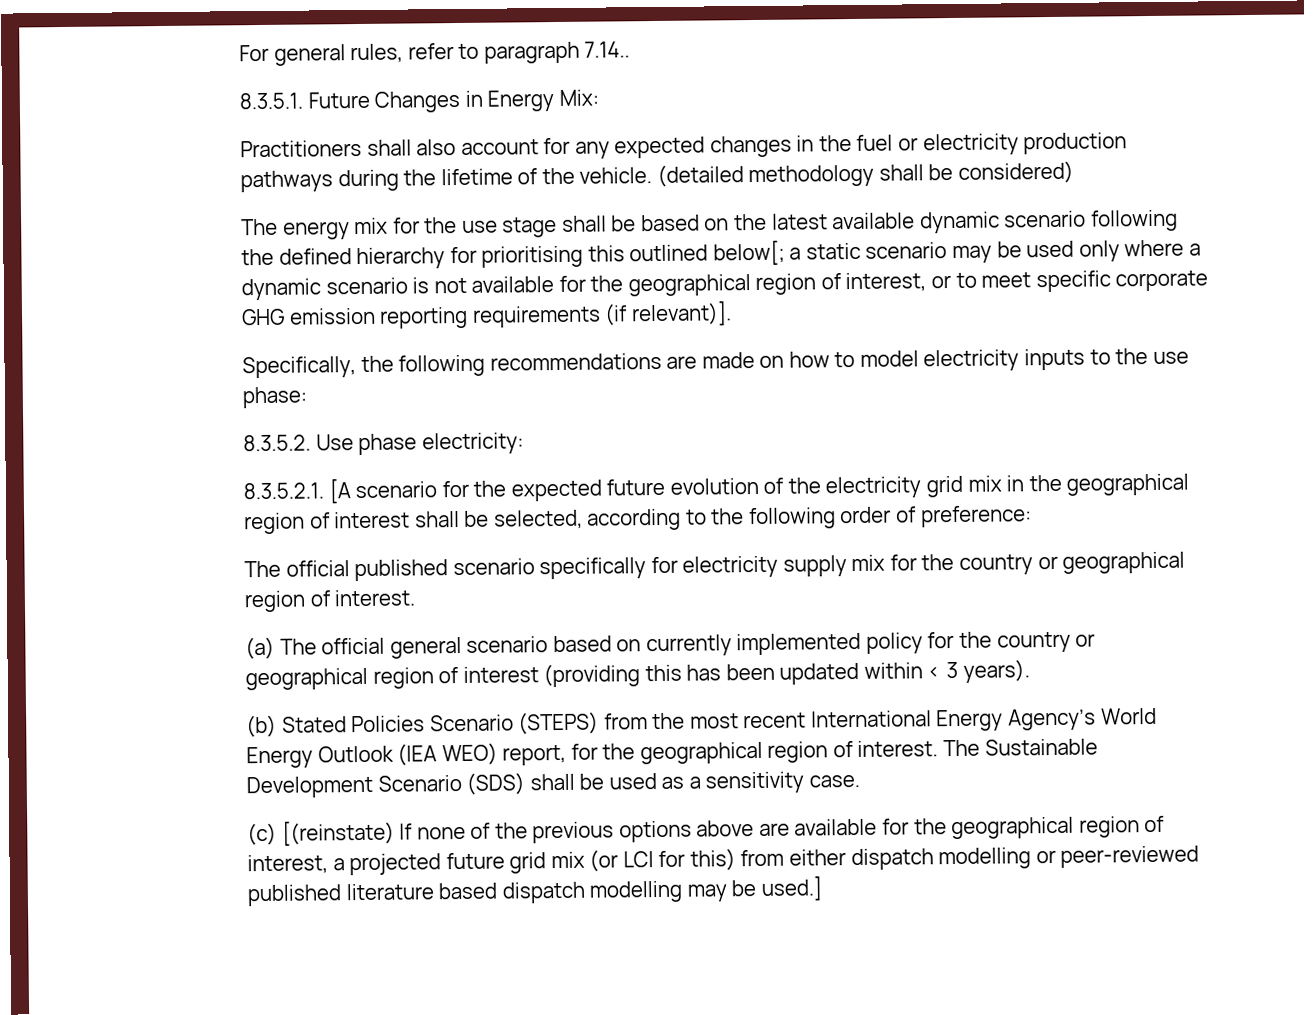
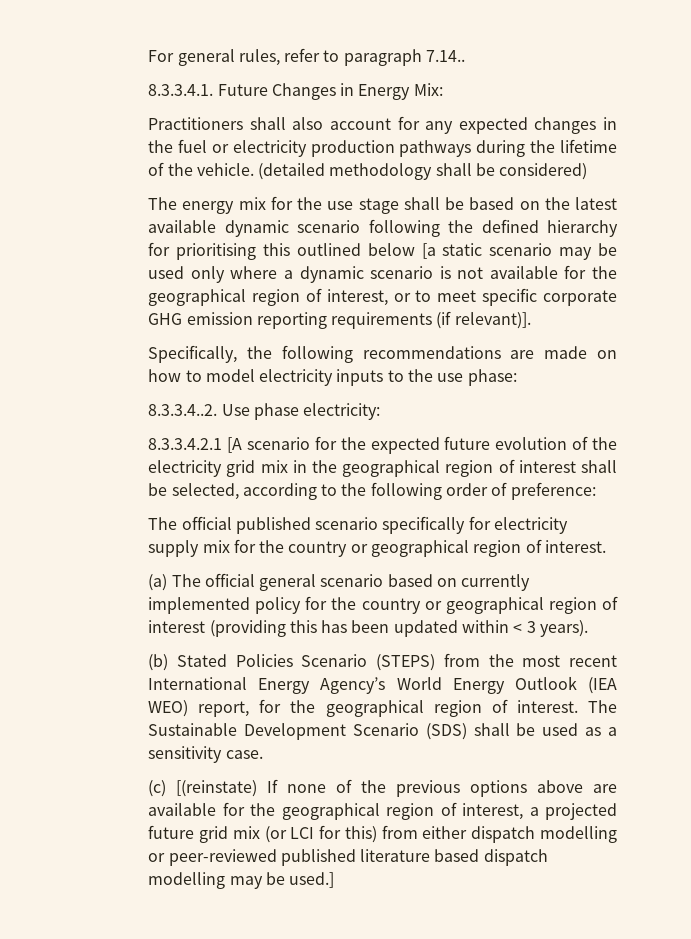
- 8.3.5.1. Future Changes in Energy Mix:
+ 8.3.3.4.1. Future Changes in Energy Mix:
- The energy mix for the use stage shall be based on the latest available dynamic scenario following the defined hierarchy for prioritising this outlined below[; a static scenario may be used only where a dynamic scenario is not available for the geographical region of interest, or to meet specific corporate GHG emission reporting requirements (if relevant)].
+ The energy mix for the use stage shall be based on the latest available dynamic scenario following the defined hierarchy for prioritising this outlined below [a static scenario may be used only where a dynamic scenario is not available for the geographical region of interest, or to meet specific corporate GHG emission reporting requirements (if relevant)].
- 8.3.5.2. Use phase electricity:
+ 8.3.3.4..2. Use phase electricity:
- 8.3.5.2.1. [A scenario for the expected future evolution of the electricity grid mix in the geographical region of interest shall be selected, according to the following order of preference:
+ 8.3.3.4.2.1 [A scenario for the expected future evolution of the electricity grid mix in the geographical region of interest shall be selected, according to the following order of preference:

